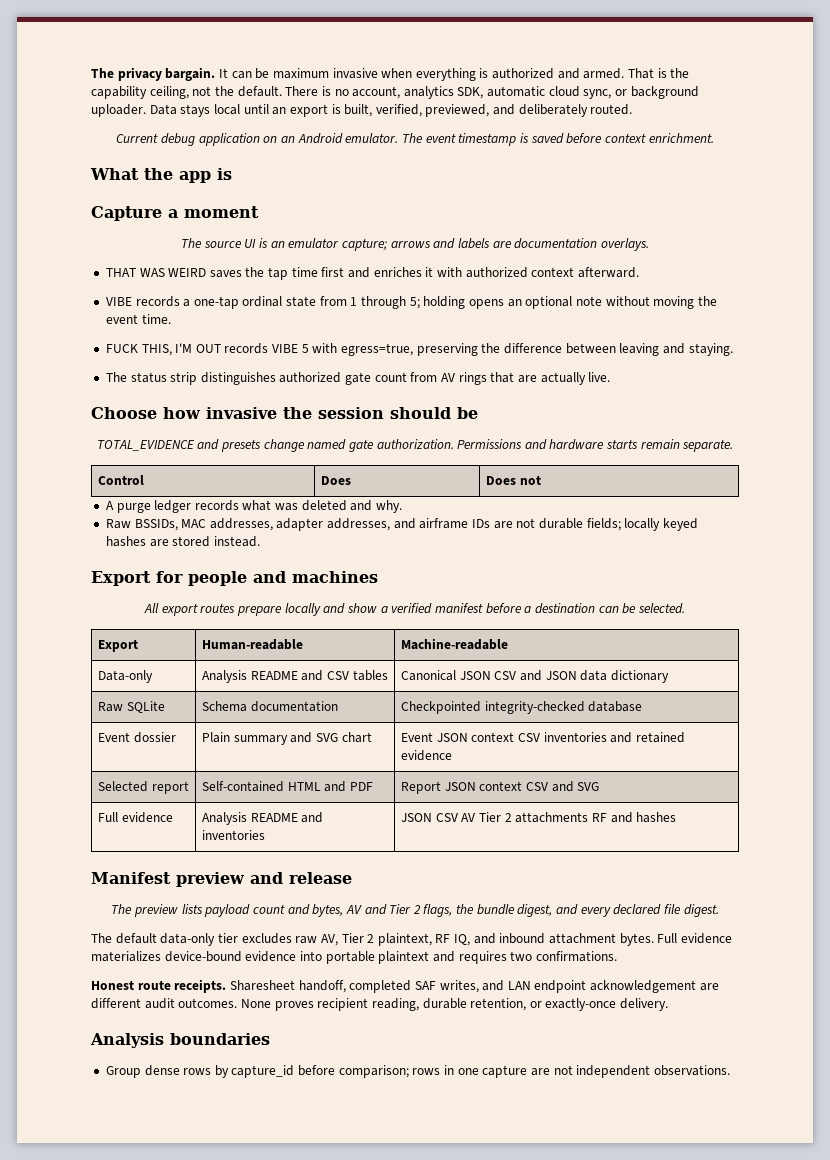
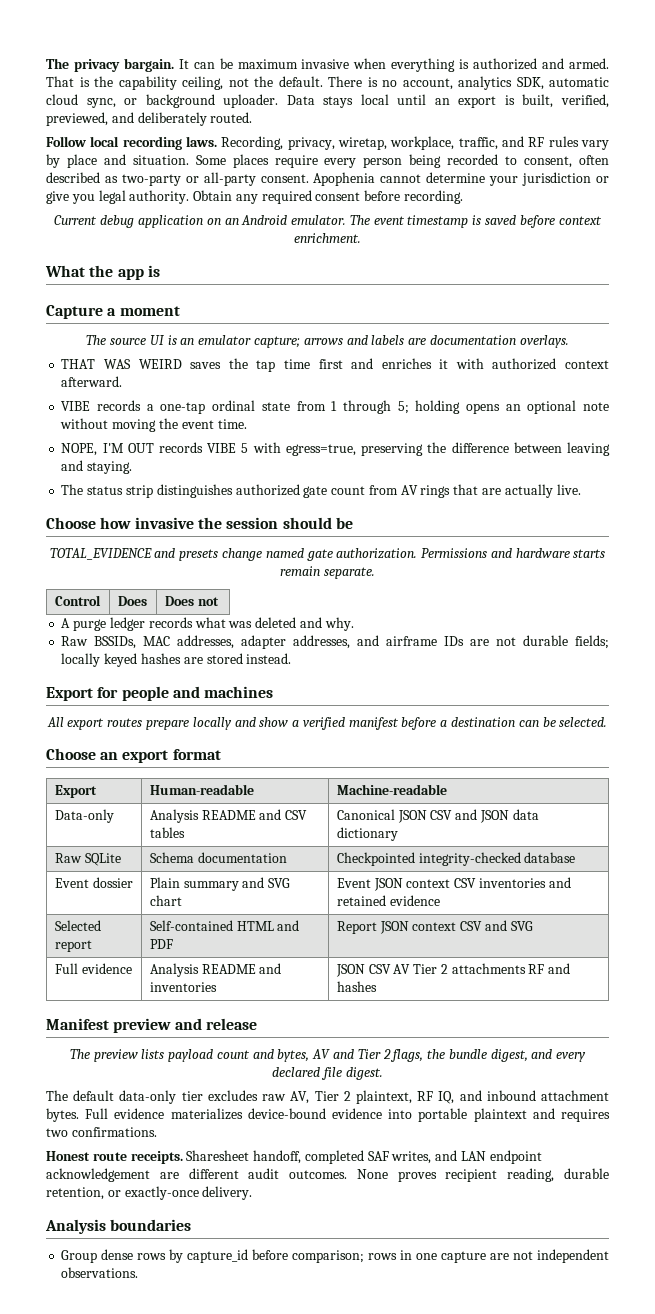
+ Follow local recording laws. Recording, privacy, wiretap, workplace, traffic, and RF rules vary by place and situation. Some places require every person being recorded to consent, often described as two-party or all-party consent. Apophenia cannot determine your jurisdiction or give you legal authority. Obtain any required consent before recording.
- FUCK THIS, I'M OUT records VIBE 5 with egress=true, preserving the difference between leaving and staying.
+ NOPE, I'M OUT records VIBE 5 with egress=true, preserving the difference between leaving and staying.
+ Choose an export format

